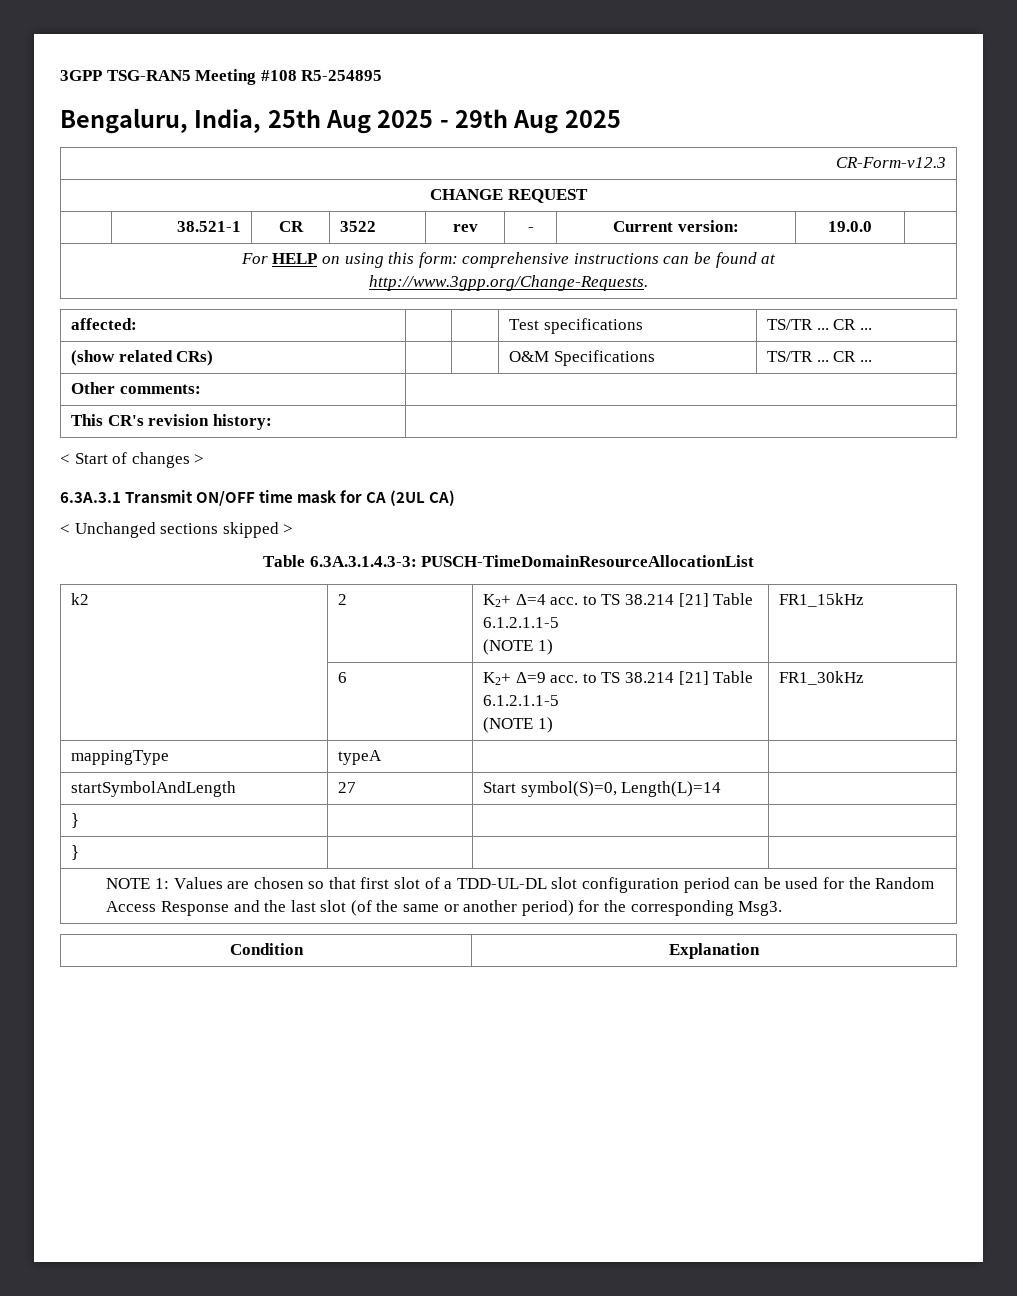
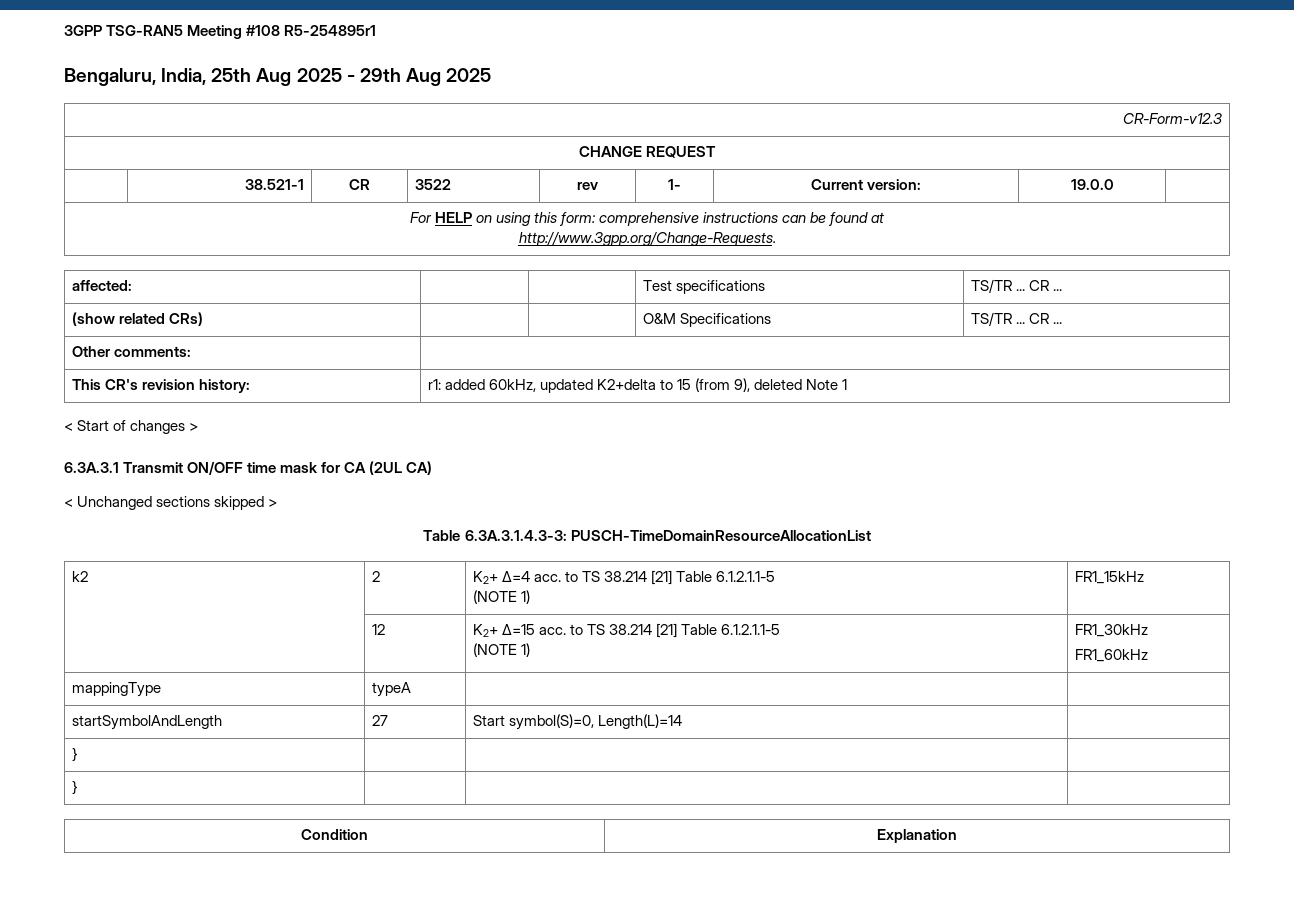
- 3GPP TSG-RAN5 Meeting #108 R5-254895
+ 3GPP TSG-RAN5 Meeting #108 R5-254895r1
- | 38.521-1 | CR | 3522 | rev | - | Current version: | 19.0.0 |
+ | 38.521-1 | CR | 3522 | rev | 1- | Current version: | 19.0.0 |
- This CR's revision history: |
+ This CR's revision history: | r1: added 60kHz, updated K2+delta to 15 (from 9), deleted Note 1
- | 6 | K2+ Δ=9 acc. to TS 38.214 [21] Table 6.1.2.1.1-5
+ | 12 | K2+ Δ=15 acc. to TS 38.214 [21] Table 6.1.2.1.1-5
  (NOTE 1) | FR1_30kHz
+ FR1_60kHz
- NOTE 1: Values are chosen so that first slot of a TDD-UL-DL slot configuration period can be used for the Random Access Response and the last slot (of the same or another period) for the corresponding Msg3.

